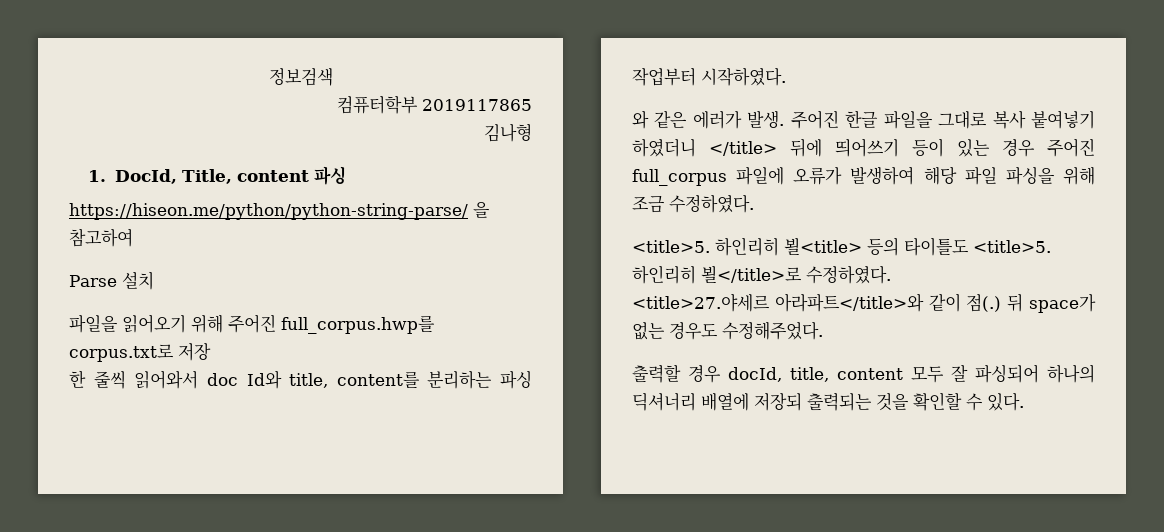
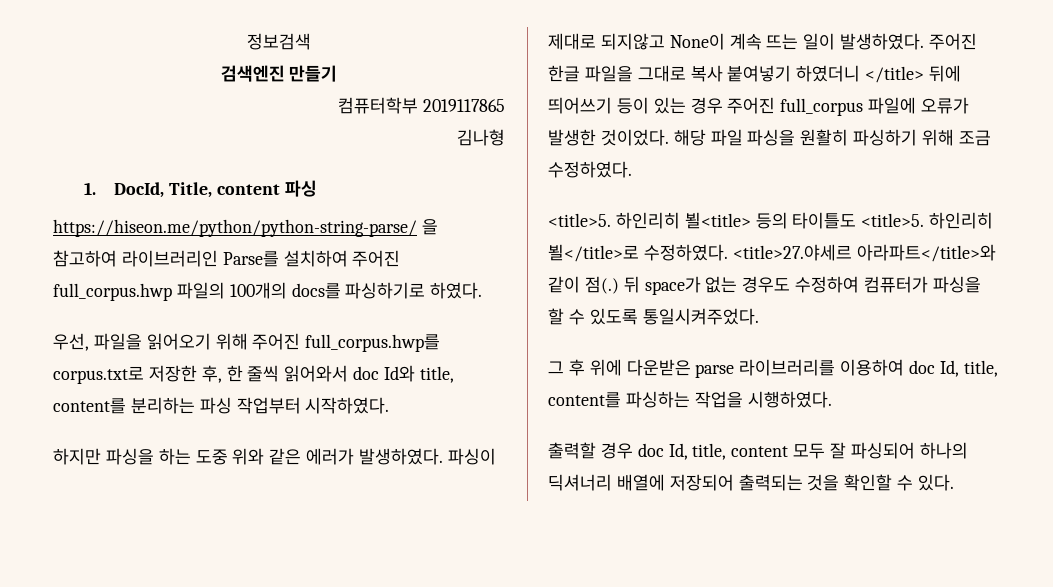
+ 검색엔진 만들기
- https://hiseon.me/python/python-string-parse/ 을 참고하여
- Parse 설치
- 파일을 읽어오기 위해 주어진 full_corpus.hwp를 corpus.txt로 저장
- 한 줄씩 읽어와서 doc Id와 title, content를 분리하는 파싱 작업부터 시작하였다.
+ https://hiseon.me/python/python-string-parse/ 을 참고하여 라이브러리인 Parse를 설치하여 주어진 full_corpus.hwp 파일의 100개의 docs를 파싱하기로 하였다.
+ 우선, 파일을 읽어오기 위해 주어진 full_corpus.hwp를 corpus.txt로 저장한 후, 한 줄씩 읽어와서 doc Id와 title, content를 분리하는 파싱 작업부터 시작하였다.
- 와 같은 에러가 발생.
+ 하지만 파싱을 하는 도중 위와 같은 에러가 발생하였다. 파싱이 제대로 되지않고 None이 계속 뜨는 일이 발생하였다.
- 주어진 한글 파일을 그대로 복사 붙여넣기 하였더니 </title> 뒤에 띄어쓰기 등이 있는 경우 주어진 full_corpus 파일에 오류가 발생하여 해당 파일 파싱을 위해 조금 수정하였다.
+ 주어진 한글 파일을 그대로 복사 붙여넣기 하였더니 </title> 뒤에 띄어쓰기 등이 있는 경우 주어진 full_corpus 파일에 오류가 발생한 것이었다. 해당 파일 파싱을 원활히 파싱하기 위해 조금 수정하였다.
- 하인리히 뵐</title>로 수정하였다.
- <title>27.야세르 아라파트</title>와 같이 점(.)
+ 하인리히 뵐</title>로 수정하였다. <title>27.야세르 아라파트</title>와 같이 점(.)
- 뒤 space가 없는 경우도 수정해주었다.
+ 뒤 space가 없는 경우도 수정하여 컴퓨터가 파싱을 할 수 있도록 통일시켜주었다.
+ 그 후 위에 다운받은 parse 라이브러리를 이용하여 doc Id, title, content를 파싱하는 작업을 시행하였다.
- 출력할 경우 docId, title, content 모두 잘 파싱되어 하나의 딕셔너리 배열에 저장되 출력되는 것을 확인할 수 있다.
+ 출력할 경우 doc Id, title, content 모두 잘 파싱되어 하나의 딕셔너리 배열에 저장되어 출력되는 것을 확인할 수 있다.

